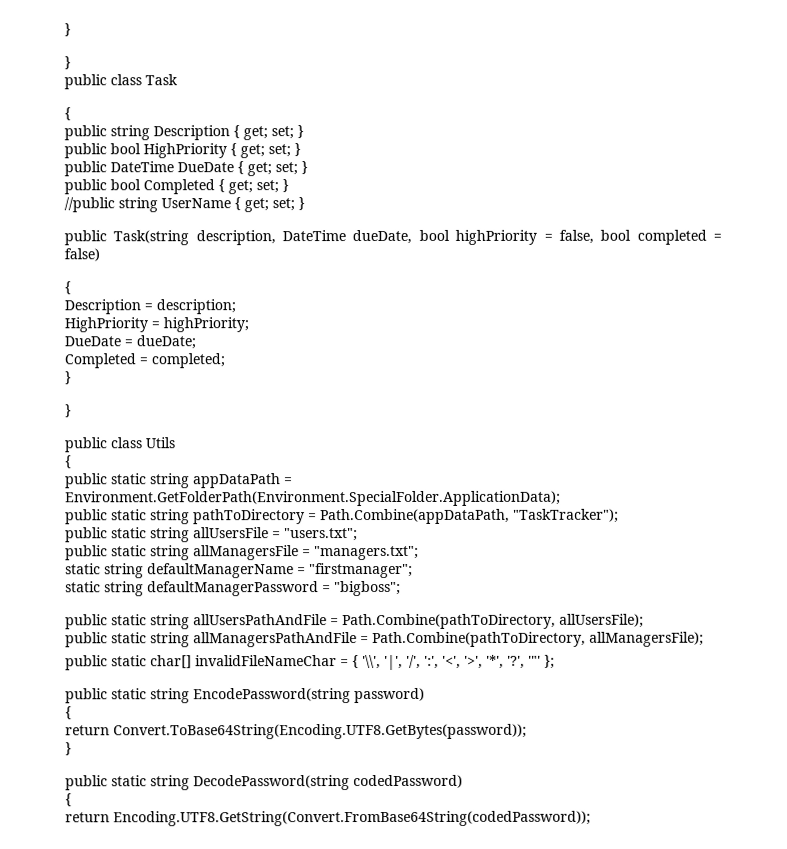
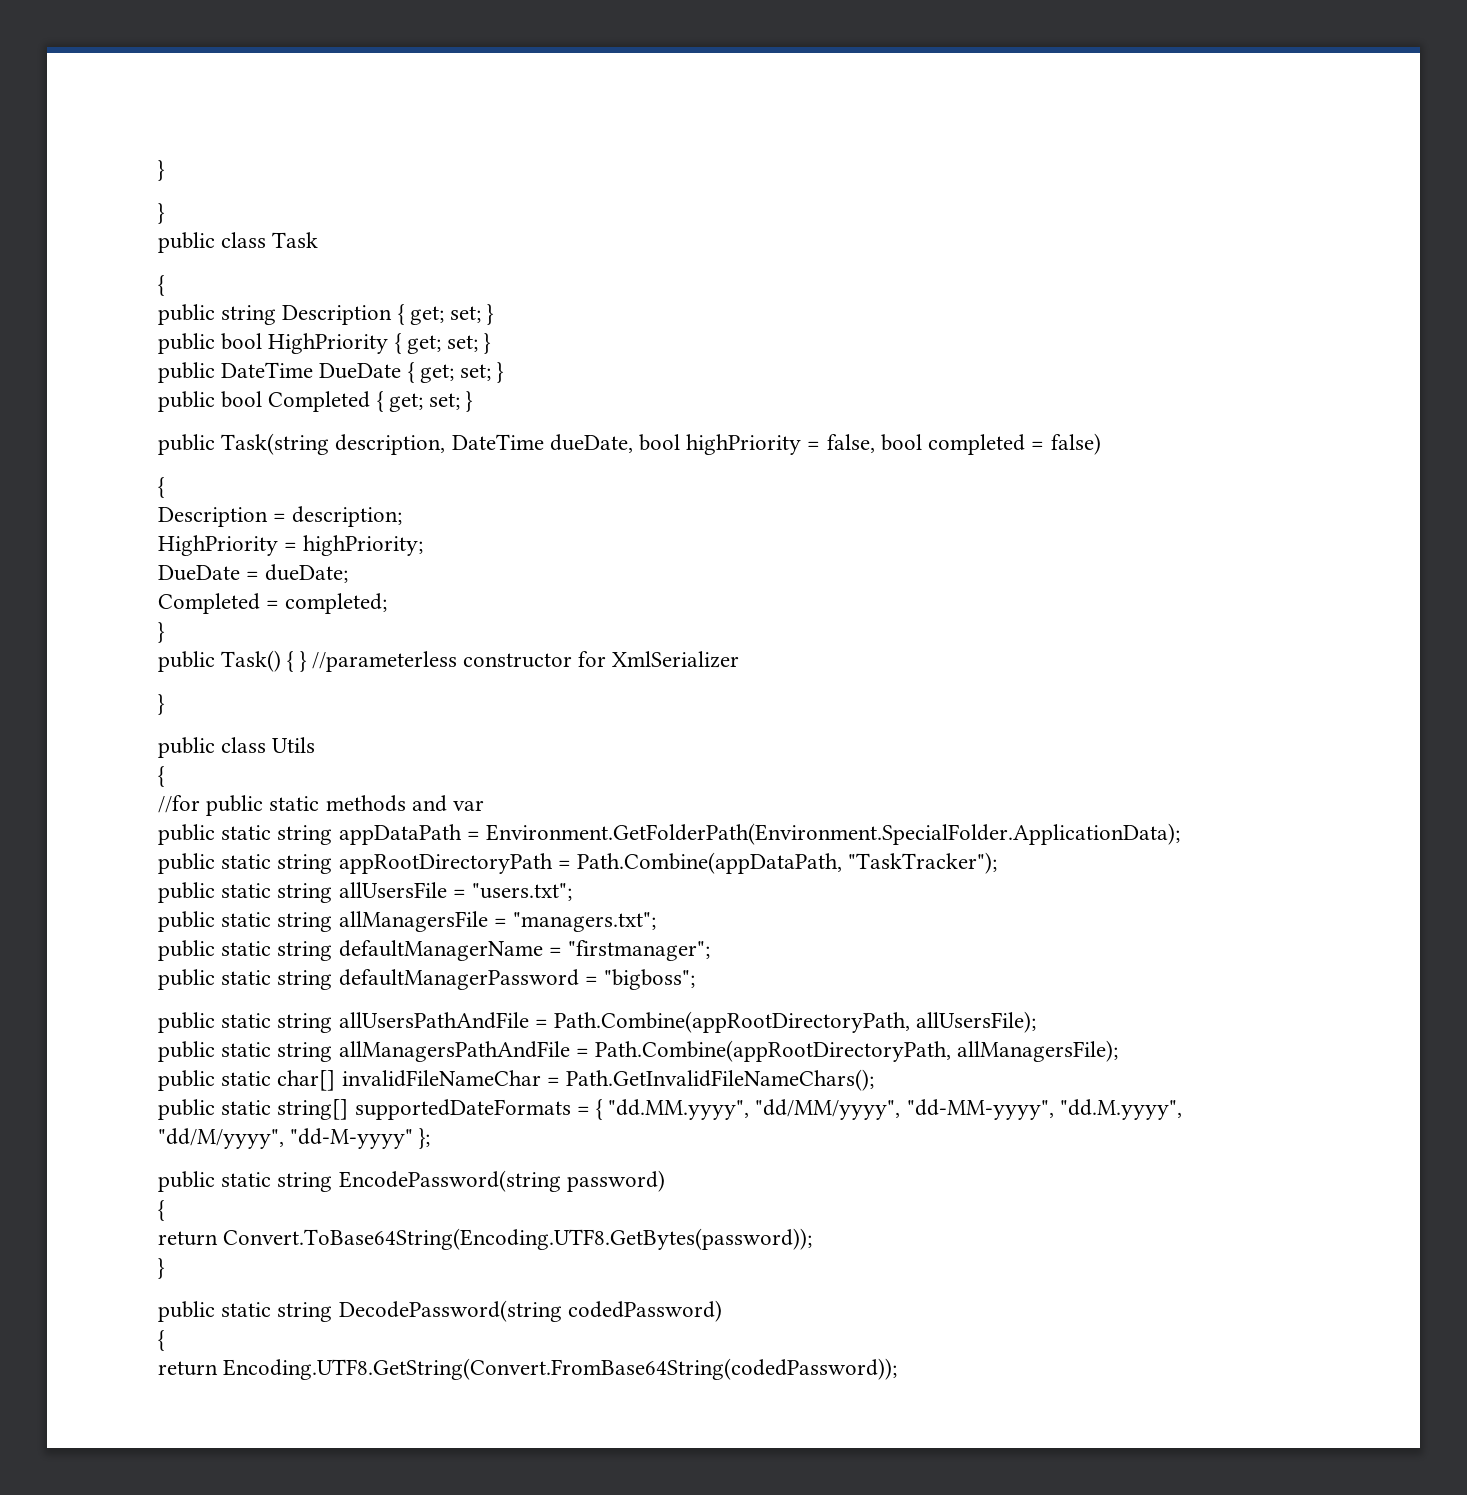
- //public string UserName { get; set; }
+ public Task() { } //parameterless constructor for XmlSerializer
+ //for public static methods and var
- public static string pathToDirectory = Path.Combine(appDataPath, "TaskTracker");
+ public static string appRootDirectoryPath = Path.Combine(appDataPath, "TaskTracker");
- static string defaultManagerName = "firstmanager";
+ public static string defaultManagerName = "firstmanager";
- static string defaultManagerPassword = "bigboss";
+ public static string defaultManagerPassword = "bigboss";
- public static string allUsersPathAndFile = Path.Combine(pathToDirectory, allUsersFile);
+ public static string allUsersPathAndFile = Path.Combine(appRootDirectoryPath, allUsersFile);
- public static string allManagersPathAndFile = Path.Combine(pathToDirectory, allManagersFile);
+ public static string allManagersPathAndFile = Path.Combine(appRootDirectoryPath, allManagersFile);
- public static char[] invalidFileNameChar = { '\\', '|', '/', ':', '<', '>', '*', '?', '"' };
+ public static char[] invalidFileNameChar = Path.GetInvalidFileNameChars();
+ public static string[] supportedDateFormats = { "dd.MM.yyyy", "dd/MM/yyyy", "dd-MM-yyyy", "dd.M.yyyy", "dd/M/yyyy", "dd-M-yyyy" };

